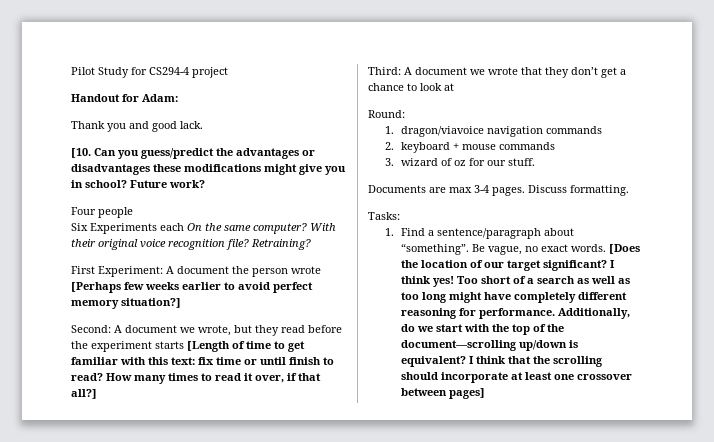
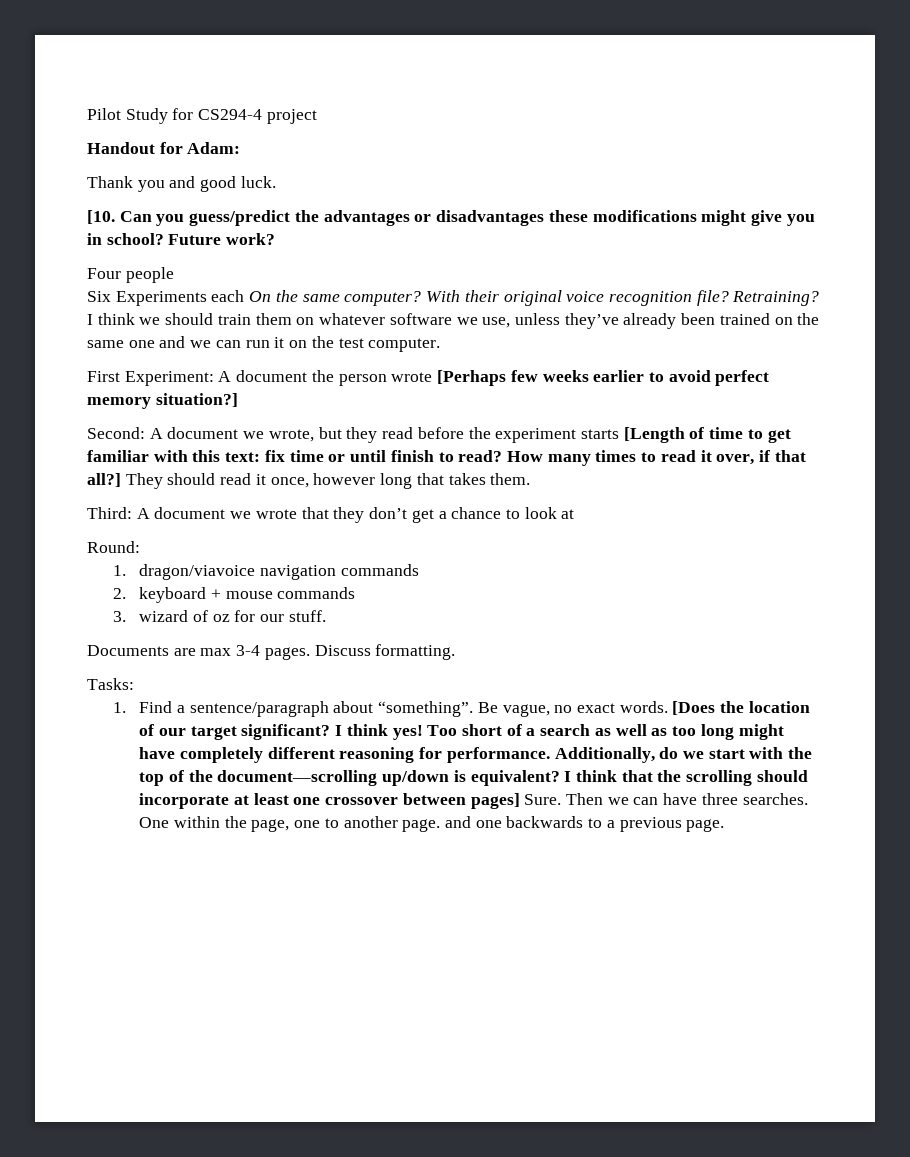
- Thank you and good lack.
+ Thank you and good luck.
+ I think we should train them on whatever software we use, unless they’ve already been trained on the same one and we can run it on the test computer.
+ They should read it once, however long that takes them.
- I think that the scrolling should incorporate at least one crossover between pages]
+ I think that the scrolling should incorporate at least one crossover between pages] Sure. Then we can have three searches. One within the page, one to another page. and one backwards to a previous page.

